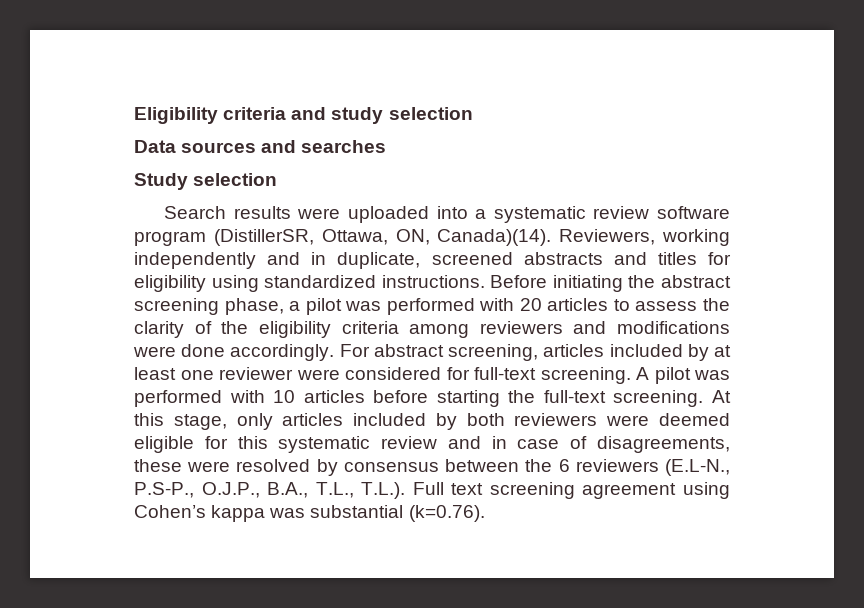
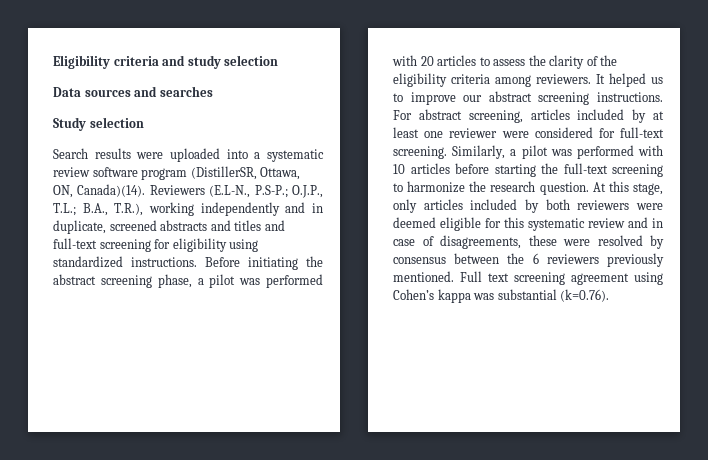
- Reviewers, working independently and in duplicate, screened abstracts and titles for eligibility using standardized instructions.
+ Reviewers (E.L-N., P.S-P.; O.J.P., T.L.; B.A., T.R.), working independently and in duplicate, screened abstracts and titles and full-text screening for eligibility using standardized instructions.
- Before initiating the abstract screening phase, a pilot was performed with 20 articles to assess the clarity of the eligibility criteria among reviewers and modifications were done accordingly.
+ Before initiating the abstract screening phase, a pilot was performed with 20 articles to assess the clarity of the eligibility criteria among reviewers. It helped us to improve our abstract screening instructions.
- A pilot was performed with 10 articles before starting the full-text screening.
+ Similarly, a pilot was performed with 10 articles before starting the full-text screening to harmonize the research question.
- At this stage, only articles included by both reviewers were deemed eligible for this systematic review and in case of disagreements, these were resolved by consensus between the 6 reviewers (E.L-N., P.S-P., O.J.P., B.A., T.L., T.L.). Full text screening agreement using Cohen’s kappa was substantial (k=0.76).
+ At this stage, only articles included by both reviewers were deemed eligible for this systematic review and in case of disagreements, these were resolved by consensus between the 6 reviewers previously mentioned. Full text screening agreement using Cohen’s kappa was substantial (k=0.76).

